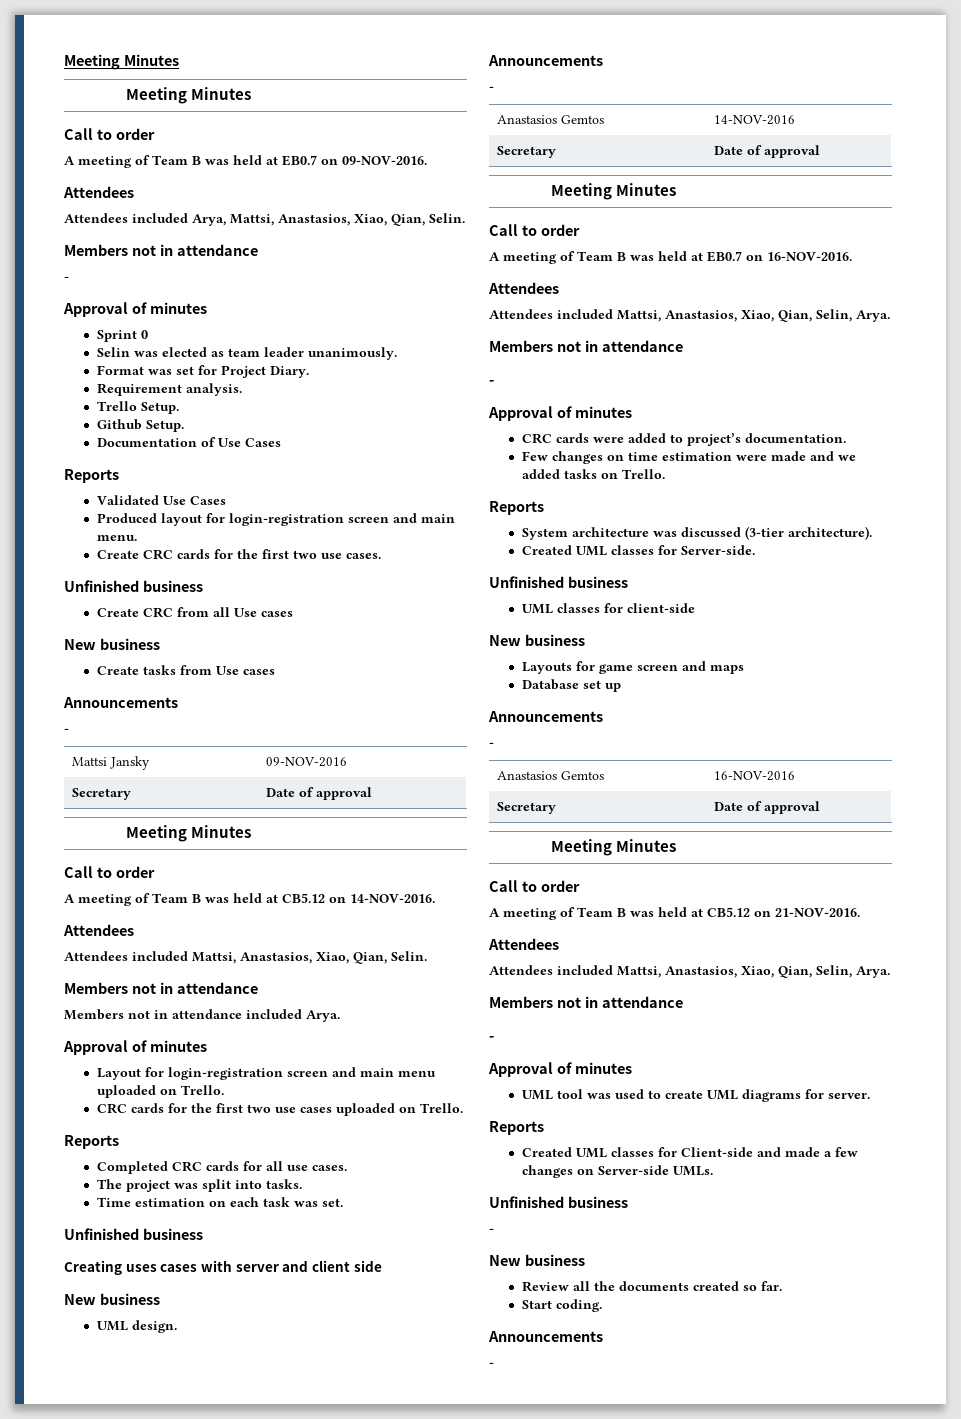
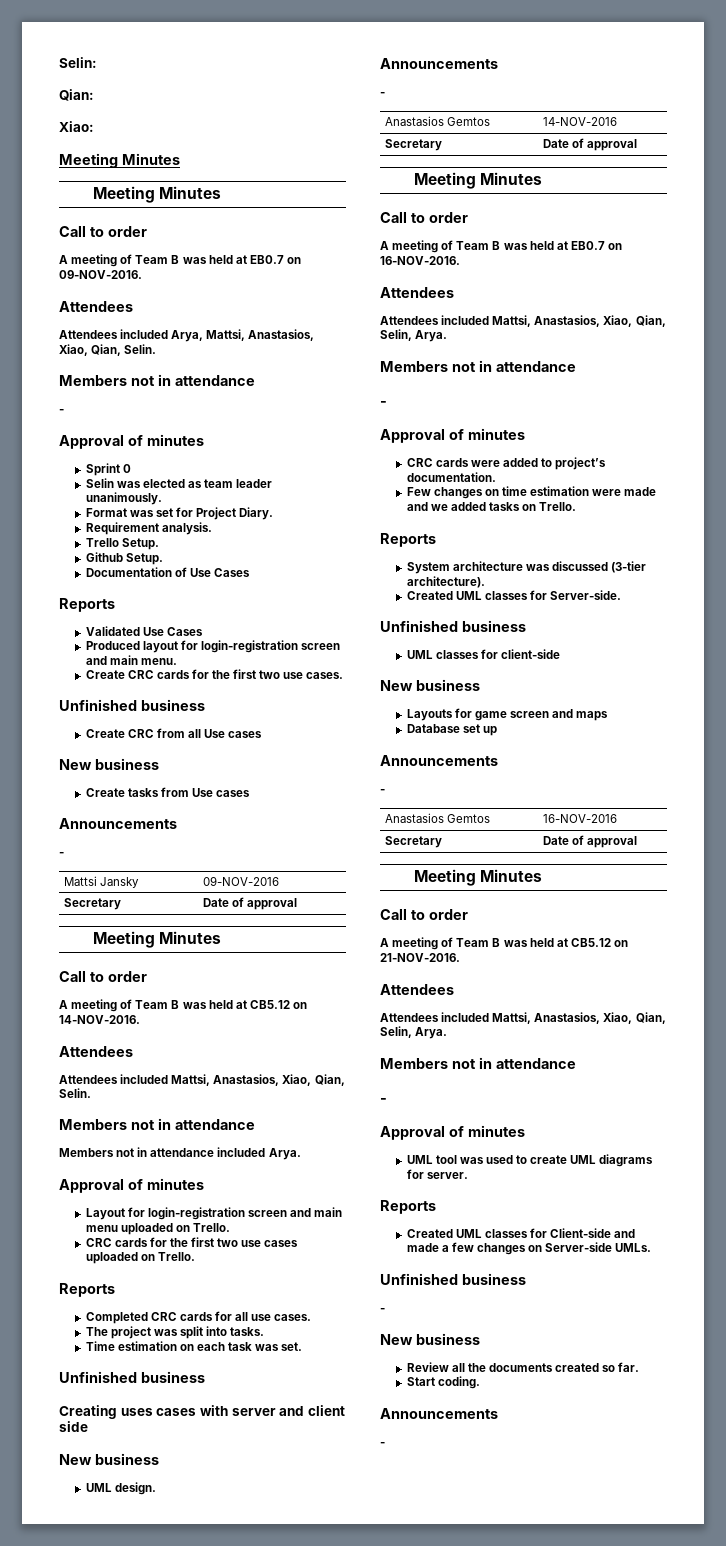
+ Selin:
+ Qian:
+ Xiao:

